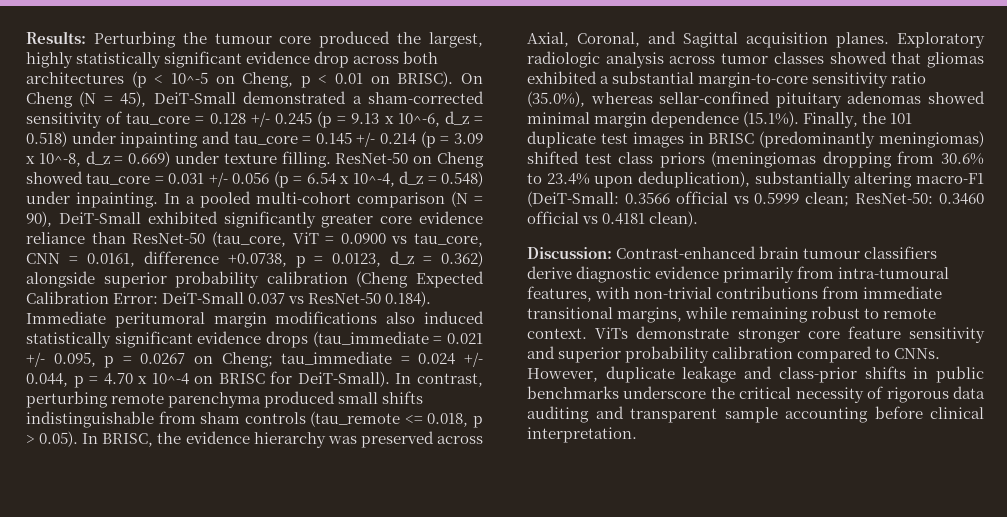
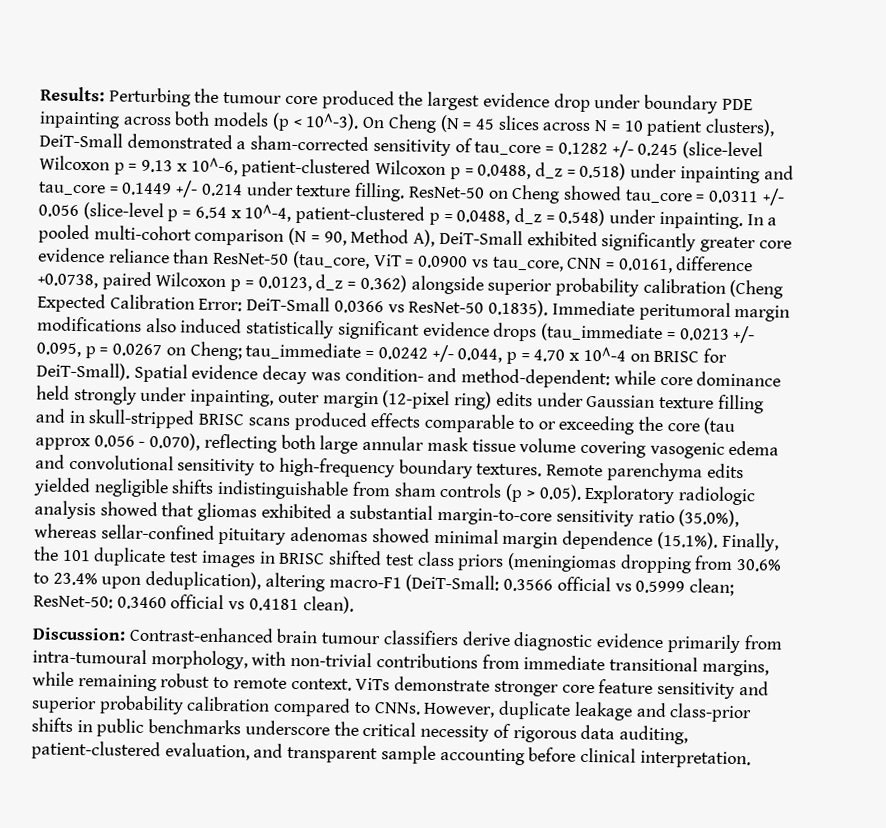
- Results: Perturbing the tumour core produced the largest, highly statistically significant evidence drop across both architectures (p < 10^-5 on Cheng, p < 0.01 on BRISC). On Cheng (N = 45), DeiT-Small demonstrated a sham-corrected sensitivity of tau_core = 0.128 +/- 0.245 (p = 9.13 x 10^-6, d_z = 0.518) under inpainting and tau_core = 0.145 +/- 0.214 (p = 3.09 x 10^-8, d_z = 0.669) under texture filling.
+ Results: Perturbing the tumour core produced the largest evidence drop under boundary PDE inpainting across both models (p < 10^-3). On Cheng (N = 45 slices across N = 10 patient clusters), DeiT-Small demonstrated a sham-corrected sensitivity of tau_core = 0.1282 +/- 0.245 (slice-level Wilcoxon p = 9.13 x 10^-6, patient-clustered Wilcoxon p = 0.0488, d_z = 0.518) under inpainting and tau_core = 0.1449 +/- 0.214 under texture filling.
- ResNet-50 on Cheng showed tau_core = 0.031 +/- 0.056 (p = 6.54 x 10^-4, d_z = 0.548) under inpainting.
+ ResNet-50 on Cheng showed tau_core = 0.0311 +/- 0.056 (slice-level p = 6.54 x 10^-4, patient-clustered p = 0.0488, d_z = 0.548) under inpainting.
- In a pooled multi-cohort comparison (N = 90), DeiT-Small exhibited significantly greater core evidence reliance than ResNet-50 (tau_core, ViT = 0.0900 vs tau_core, CNN = 0.0161, difference +0.0738, p = 0.0123, d_z = 0.362) alongside superior probability calibration (Cheng Expected Calibration Error:
+ In a pooled multi-cohort comparison (N = 90, Method A), DeiT-Small exhibited significantly greater core evidence reliance than ResNet-50 (tau_core, ViT = 0.0900 vs tau_core, CNN = 0.0161, difference +0.0738, paired Wilcoxon p = 0.0123, d_z = 0.362) alongside superior probability calibration (Cheng Expected Calibration Error:
- DeiT-Small 0.037 vs ResNet-50 0.184). Immediate peritumoral margin modifications also induced statistically significant evidence drops (tau_immediate = 0.021 +/- 0.095, p = 0.0267 on Cheng;
+ DeiT-Small 0.0366 vs ResNet-50 0.1835). Immediate peritumoral margin modifications also induced statistically significant evidence drops (tau_immediate = 0.0213 +/- 0.095, p = 0.0267 on Cheng;
- tau_immediate = 0.024 +/- 0.044, p = 4.70 x 10^-4 on BRISC for DeiT-Small).
+ tau_immediate = 0.0242 +/- 0.044, p = 4.70 x 10^-4 on BRISC for DeiT-Small).
- In contrast, perturbing remote parenchyma produced small shifts indistinguishable from sham controls (tau_remote <= 0.018, p > 0.05). In BRISC, the evidence hierarchy was preserved across Axial, Coronal, and Sagittal acquisition planes. Exploratory radiologic analysis across tumor classes showed that gliomas exhibited a substantial margin-to-core sensitivity ratio (35.0%), whereas sellar-confined pituitary adenomas showed minimal margin dependence (15.1%). Finally, the 101 duplicate test images in BRISC (predominantly meningiomas) shifted test class priors (meningiomas dropping from 30.6% to 23.4% upon deduplication), substantially altering macro-F1 (DeiT-Small: 0.3566 official vs 0.5999 clean; ResNet-50: 0.3460 official vs 0.4181 clean).
+ Spatial evidence decay was condition- and method-dependent: while core dominance held strongly under inpainting, outer margin (12-pixel ring) edits under Gaussian texture filling and in skull-stripped BRISC scans produced effects comparable to or exceeding the core (tau approx 0.056 - 0.070), reflecting both large annular mask tissue volume covering vasogenic edema and convolutional sensitivity to high-frequency boundary textures. Remote parenchyma edits yielded negligible shifts indistinguishable from sham controls (p > 0.05). Exploratory radiologic analysis showed that gliomas exhibited a substantial margin-to-core sensitivity ratio (35.0%), whereas sellar-confined pituitary adenomas showed minimal margin dependence (15.1%). Finally, the 101 duplicate test images in BRISC shifted test class priors (meningiomas dropping from 30.6% to 23.4% upon deduplication), altering macro-F1 (DeiT-Small: 0.3566 official vs 0.5999 clean; ResNet-50: 0.3460 official vs 0.4181 clean).
- Discussion: Contrast-enhanced brain tumour classifiers derive diagnostic evidence primarily from intra-tumoural features, with non-trivial contributions from immediate transitional margins, while remaining robust to remote context.
+ Discussion: Contrast-enhanced brain tumour classifiers derive diagnostic evidence primarily from intra-tumoural morphology, with non-trivial contributions from immediate transitional margins, while remaining robust to remote context.
- However, duplicate leakage and class-prior shifts in public benchmarks underscore the critical necessity of rigorous data auditing and transparent sample accounting before clinical interpretation.
+ However, duplicate leakage and class-prior shifts in public benchmarks underscore the critical necessity of rigorous data auditing, patient-clustered evaluation, and transparent sample accounting before clinical interpretation.

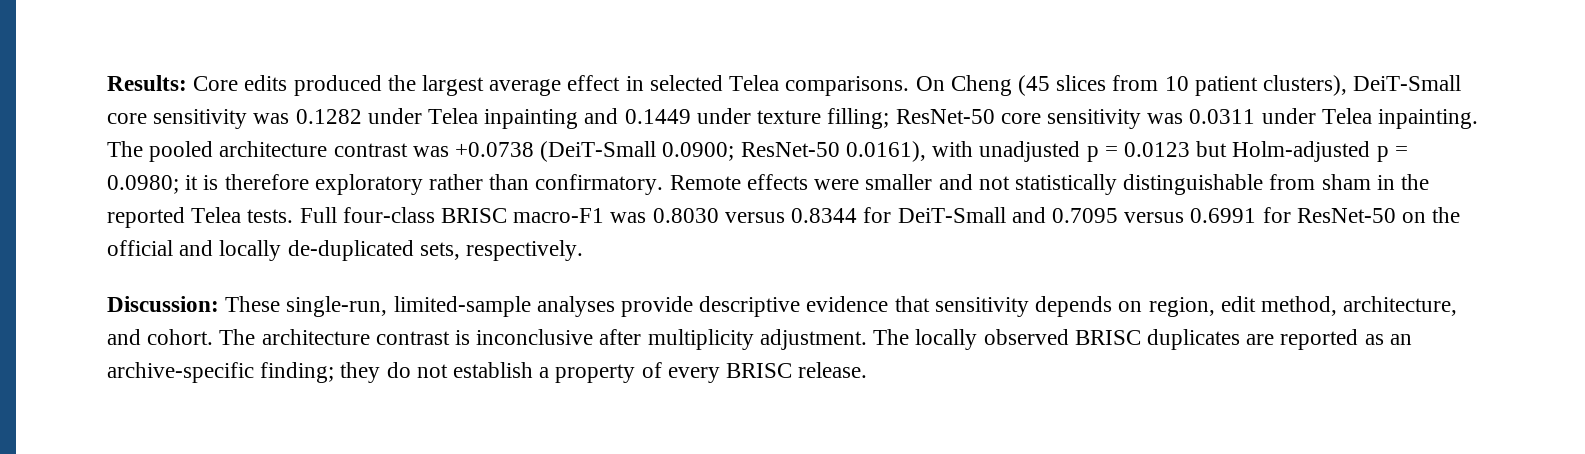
- Results: Perturbing the tumour core produced the largest evidence drop under boundary PDE inpainting across both models (p < 10^-3). On Cheng (N = 45 slices across N = 10 patient clusters), DeiT-Small demonstrated a sham-corrected sensitivity of tau_core = 0.1282 +/- 0.245 (slice-level Wilcoxon p = 9.13 x 10^-6, patient-clustered Wilcoxon p = 0.0488, d_z = 0.518) under inpainting and tau_core = 0.1449 +/- 0.214 under texture filling. ResNet-50 on Cheng showed tau_core = 0.0311 +/- 0.056 (slice-level p = 6.54 x 10^-4, patient-clustered p = 0.0488, d_z = 0.548) under inpainting. In a pooled multi-cohort comparison (N = 90, Method A), DeiT-Small exhibited significantly greater core evidence reliance than ResNet-50 (tau_core, ViT = 0.0900 vs tau_core, CNN = 0.0161, difference +0.0738, paired Wilcoxon p = 0.0123, d_z = 0.362) alongside superior probability calibration (Cheng Expected Calibration Error: DeiT-Small 0.0366 vs ResNet-50 0.1835). Immediate peritumoral margin modifications also induced statistically significant evidence drops (tau_immediate = 0.0213 +/- 0.095, p = 0.0267 on Cheng; tau_immediate = 0.0242 +/- 0.044, p = 4.70 x 10^-4 on BRISC for DeiT-Small). Spatial evidence decay was condition- and method-dependent: while core dominance held strongly under inpainting, outer margin (12-pixel ring) edits under Gaussian texture filling and in skull-stripped BRISC scans produced effects comparable to or exceeding the core (tau approx 0.056 - 0.070), reflecting both large annular mask tissue volume covering vasogenic edema and convolutional sensitivity to high-frequency boundary textures. Remote parenchyma edits yielded negligible shifts indistinguishable from sham controls (p > 0.05). Exploratory radiologic analysis showed that gliomas exhibited a substantial margin-to-core sensitivity ratio (35.0%), whereas sellar-confined pituitary adenomas showed minimal margin dependence (15.1%). Finally, the 101 duplicate test images in BRISC shifted test class priors (meningiomas dropping from 30.6% to 23.4% upon deduplication), altering macro-F1 (DeiT-Small: 0.3566 official vs 0.5999 clean; ResNet-50: 0.3460 official vs 0.4181 clean).
- Discussion: Contrast-enhanced brain tumour classifiers derive diagnostic evidence primarily from intra-tumoural morphology, with non-trivial contributions from immediate transitional margins, while remaining robust to remote context. ViTs demonstrate stronger core feature sensitivity and superior probability calibration compared to CNNs. However, duplicate leakage and class-prior shifts in public benchmarks underscore the critical necessity of rigorous data auditing, patient-clustered evaluation, and transparent sample accounting before clinical interpretation.
+ Results: Core edits produced the largest average effect in selected Telea comparisons. On Cheng (45 slices from 10 patient clusters), DeiT-Small core sensitivity was 0.1282 under Telea inpainting and 0.1449 under texture filling; ResNet-50 core sensitivity was 0.0311 under Telea inpainting. The pooled architecture contrast was +0.0738 (DeiT-Small 0.0900; ResNet-50 0.0161), with unadjusted p = 0.0123 but Holm-adjusted p = 0.0980; it is therefore exploratory rather than confirmatory. Remote effects were smaller and not statistically distinguishable from sham in the reported Telea tests. Full four-class BRISC macro-F1 was 0.8030 versus 0.8344 for DeiT-Small and 0.7095 versus 0.6991 for ResNet-50 on the official and locally de-duplicated sets, respectively.
+ Discussion: These single-run, limited-sample analyses provide descriptive evidence that sensitivity depends on region, edit method, architecture, and cohort. The architecture contrast is inconclusive after multiplicity adjustment. The locally observed BRISC duplicates are reported as an archive-specific finding; they do not establish a property of every BRISC release.

